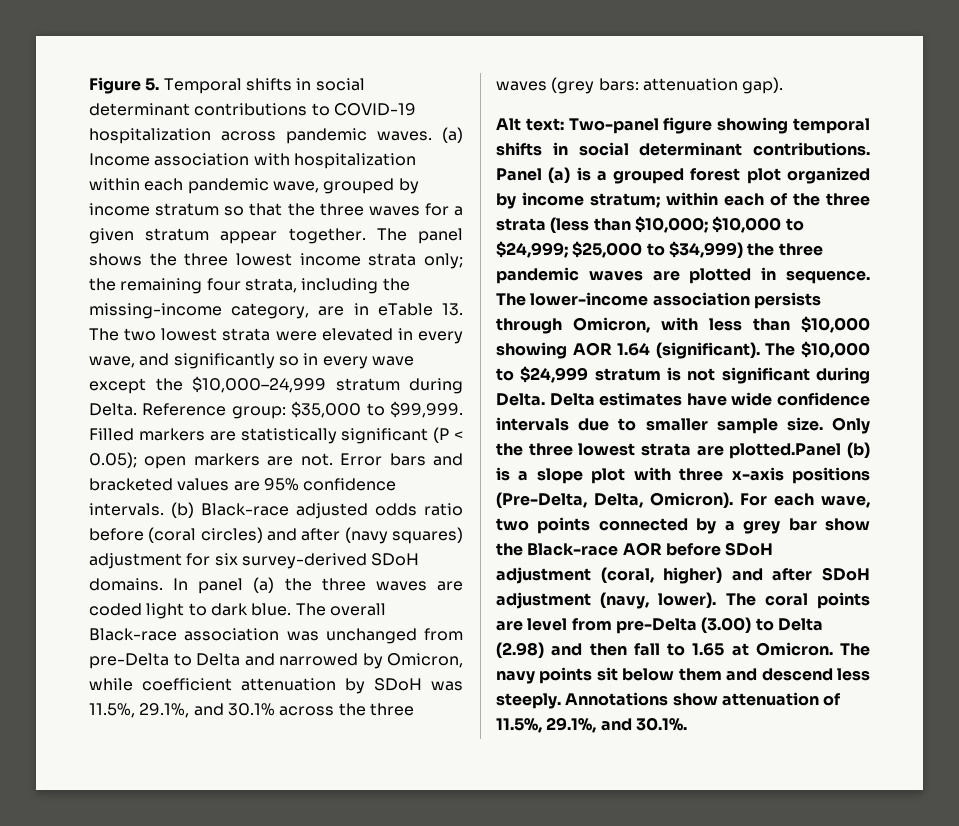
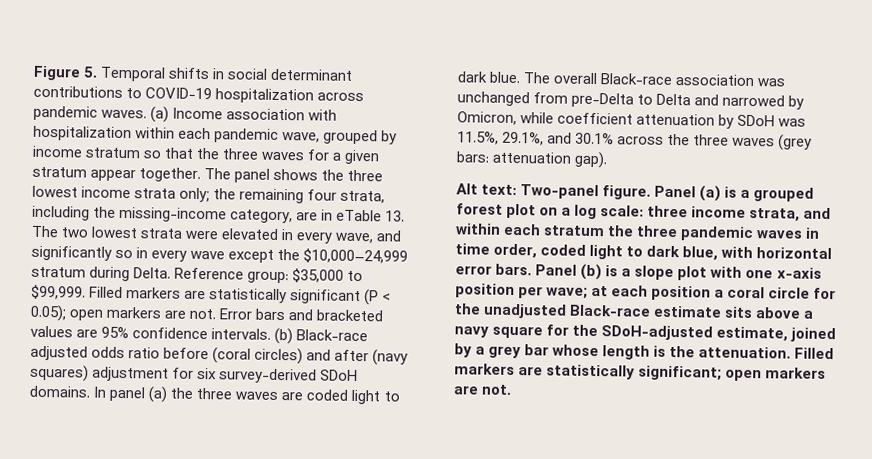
- Alt text: Two-panel figure showing temporal shifts in social determinant contributions.
+ Alt text: Two-panel figure.
- Panel (a) is a grouped forest plot organized by income stratum; within each of the three strata (less than $10,000; $10,000 to $24,999; $25,000 to $34,999) the three pandemic waves are plotted in sequence. The lower-income association persists through Omicron, with less than $10,000 showing AOR 1.64 (significant). The $10,000 to $24,999 stratum is not significant during Delta. Delta estimates have wide confidence intervals due to smaller sample size. Only the three lowest strata are plotted.Panel (b) is a slope plot with three x-axis positions (Pre-Delta, Delta, Omicron). For each wave, two points connected by a grey bar show the Black-race AOR before SDoH adjustment (coral, higher) and after SDoH adjustment (navy, lower). The coral points are level from pre-Delta (3.00) to Delta (2.98) and then fall to 1.65 at Omicron. The navy points sit below them and descend less steeply. Annotations show attenuation of 11.5%, 29.1%, and 30.1%.
+ Panel (a) is a grouped forest plot on a log scale: three income strata, and within each stratum the three pandemic waves in time order, coded light to dark blue, with horizontal error bars. Panel (b) is a slope plot with one x-axis position per wave; at each position a coral circle for the unadjusted Black-race estimate sits above a navy square for the SDoH-adjusted estimate, joined by a grey bar whose length is the attenuation. Filled markers are statistically significant; open markers are not.

